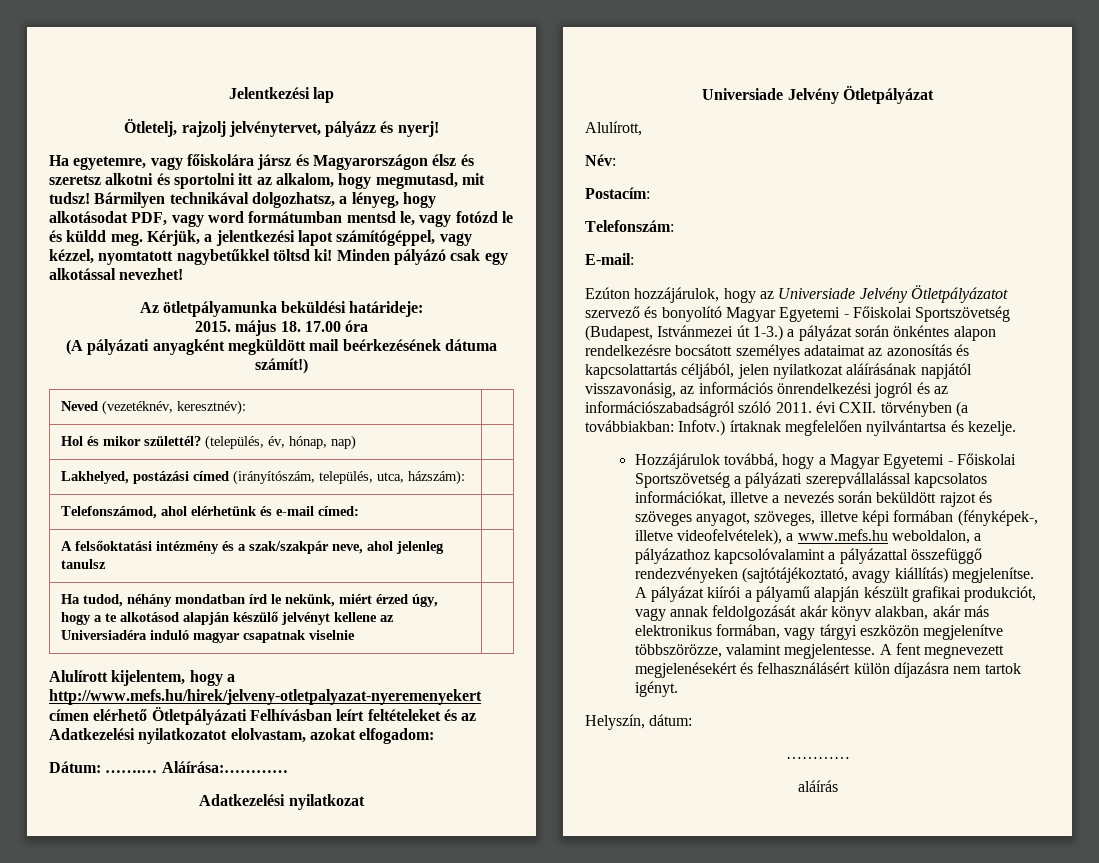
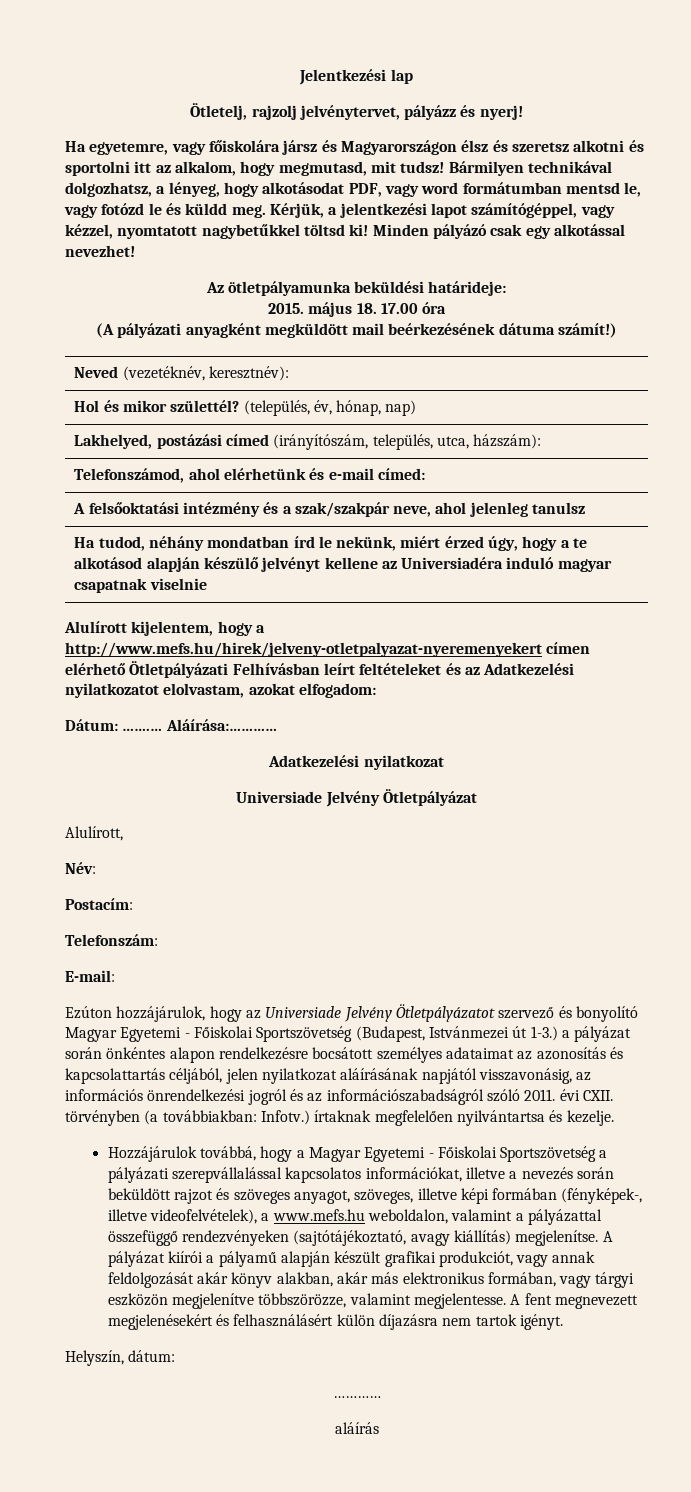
- Hozzájárulok továbbá, hogy a Magyar Egyetemi - Főiskolai Sportszövetség a pályázati szerepvállalással kapcsolatos információkat, illetve a nevezés során beküldött rajzot és szöveges anyagot, szöveges, illetve képi formában (fényképek-, illetve videofelvételek), a www.mefs.hu weboldalon, a pályázathoz kapcsolóvalamint a pályázattal összefüggő rendezvényeken (sajtótájékoztató, avagy kiállítás) megjelenítse.
+ Hozzájárulok továbbá, hogy a Magyar Egyetemi - Főiskolai Sportszövetség a pályázati szerepvállalással kapcsolatos információkat, illetve a nevezés során beküldött rajzot és szöveges anyagot, szöveges, illetve képi formában (fényképek-, illetve videofelvételek), a www.mefs.hu weboldalon, valamint a pályázattal összefüggő rendezvényeken (sajtótájékoztató, avagy kiállítás) megjelenítse.

